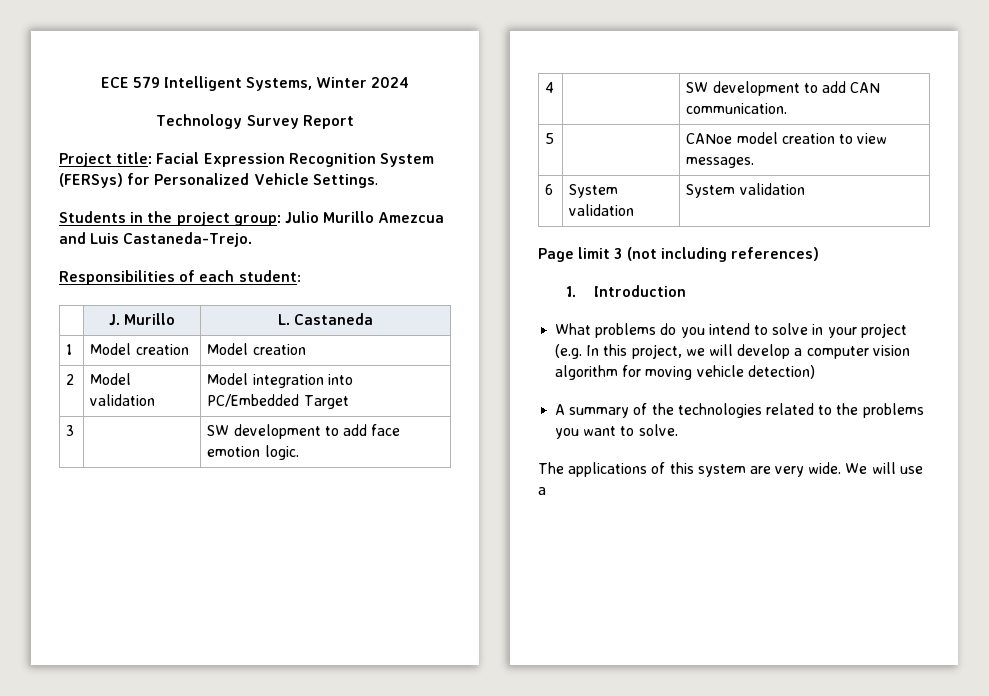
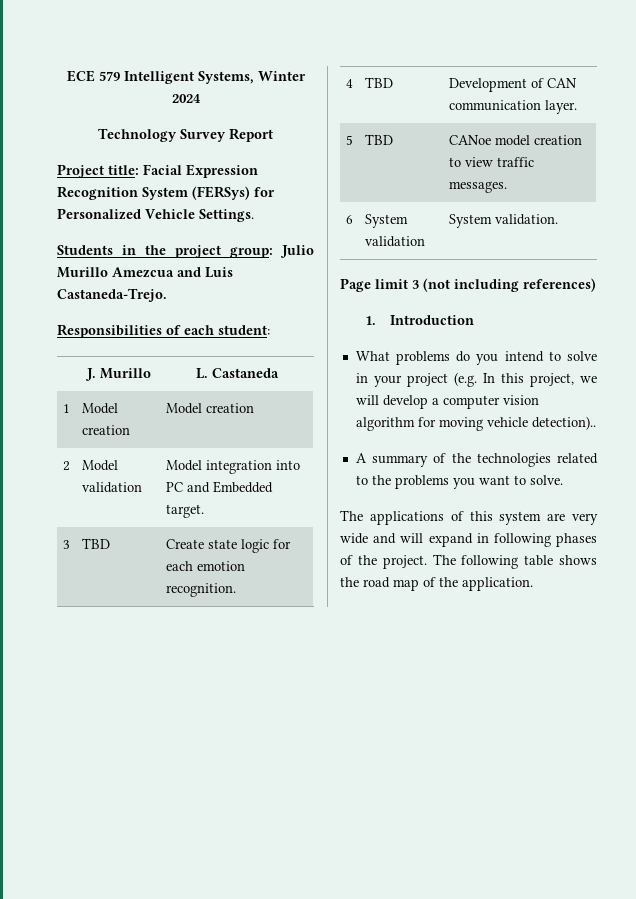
- 2 | Model validation | Model integration into PC/Embedded Target
- 3 | | SW development to add face emotion logic.
- 4 | | SW development to add CAN communication.
+ 2 | Model validation | Model integration into PC and Embedded target.
+ 3 | TBD | Create state logic for each emotion recognition.
+ 4 | TBD | Development of CAN communication layer.
- 5 | | CANoe model creation to view messages.
+ 5 | TBD | CANoe model creation to view traffic messages.
- 6 | System validation | System validation
+ 6 | System validation | System validation.
- What problems do you intend to solve in your project (e.g. In this project, we will develop a computer vision algorithm for moving vehicle detection)
+ What problems do you intend to solve in your project (e.g. In this project, we will develop a computer vision algorithm for moving vehicle detection)..
- The applications of this system are very wide. We will use a
+ The applications of this system are very wide and will expand in following phases of the project. The following table shows the road map of the application.

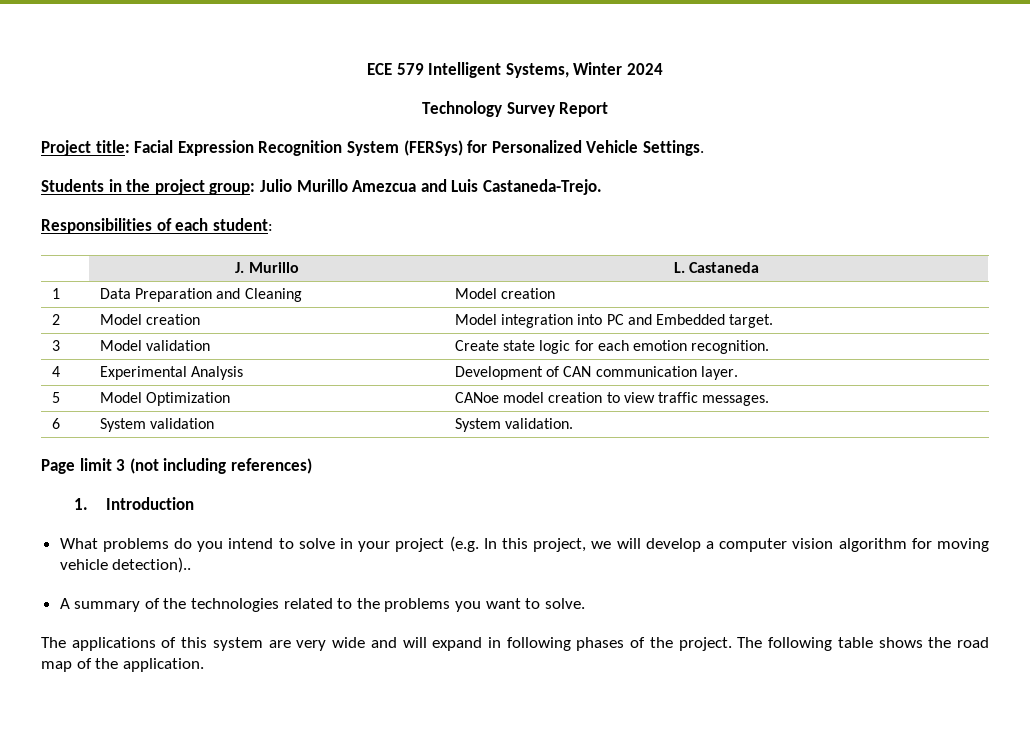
- 1 | Model creation | Model creation
+ 1 | Data Preparation and Cleaning | Model creation
- 2 | Model validation | Model integration into PC and Embedded target.
+ 2 | Model creation | Model integration into PC and Embedded target.
- 3 | TBD | Create state logic for each emotion recognition.
+ 3 | Model validation | Create state logic for each emotion recognition.
- 4 | TBD | Development of CAN communication layer.
+ 4 | Experimental Analysis | Development of CAN communication layer.
- 5 | TBD | CANoe model creation to view traffic messages.
+ 5 | Model Optimization | CANoe model creation to view traffic messages.

